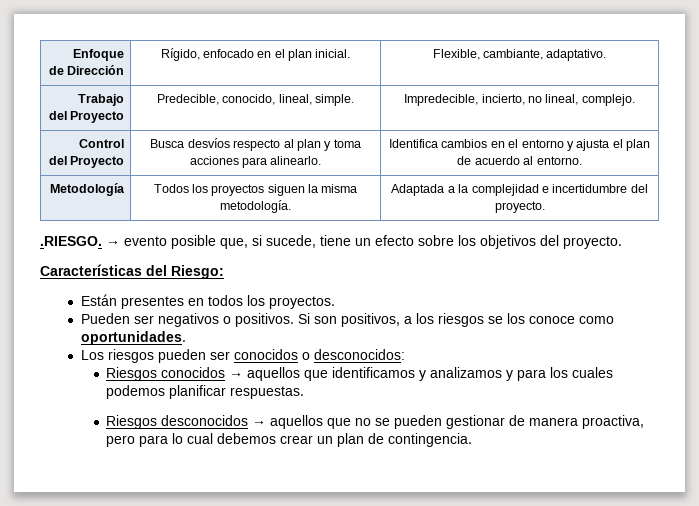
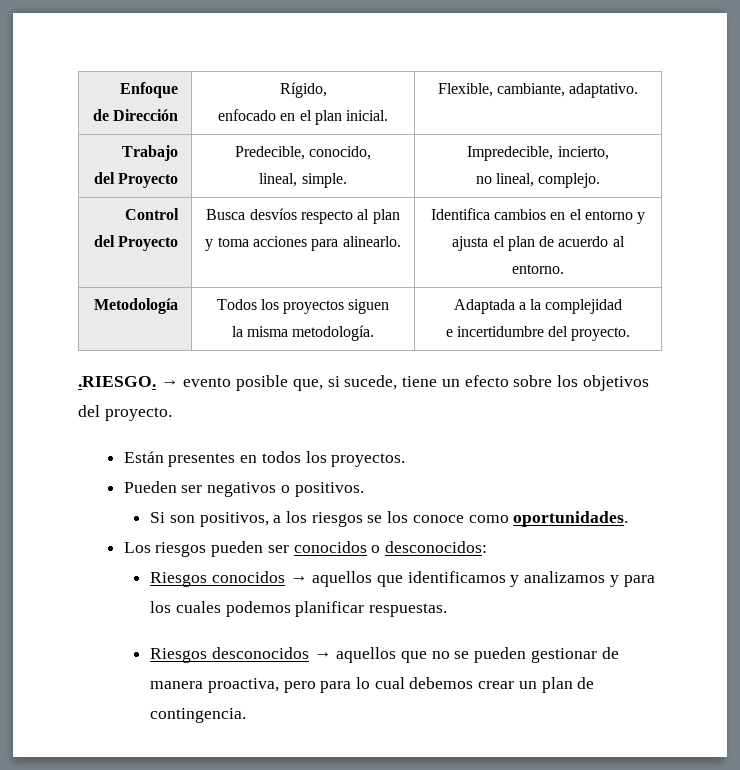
  Enfoque
- de Dirección | Rígido, enfocado en el plan inicial. | Flexible, cambiante, adaptativo.
+ de Dirección | Rígido,
+ enfocado en el plan inicial. | Flexible, cambiante, adaptativo.
  Trabajo
- del Proyecto | Predecible, conocido, lineal, simple. | Impredecible, incierto, no lineal, complejo.
+ del Proyecto | Predecible, conocido,
+ lineal, simple. | Impredecible, incierto,
+ no lineal, complejo.
- Metodología | Todos los proyectos siguen la misma metodología. | Adaptada a la complejidad e incertidumbre del proyecto.
+ Metodología | Todos los proyectos siguen
+ la misma metodología. | Adaptada a la complejidad
+ e incertidumbre del proyecto.
- Características del Riesgo:
- Pueden ser negativos o positivos. Si son positivos, a los riesgos se los conoce como oportunidades.
+ Pueden ser negativos o positivos.
+ Si son positivos, a los riesgos se los conoce como oportunidades.

